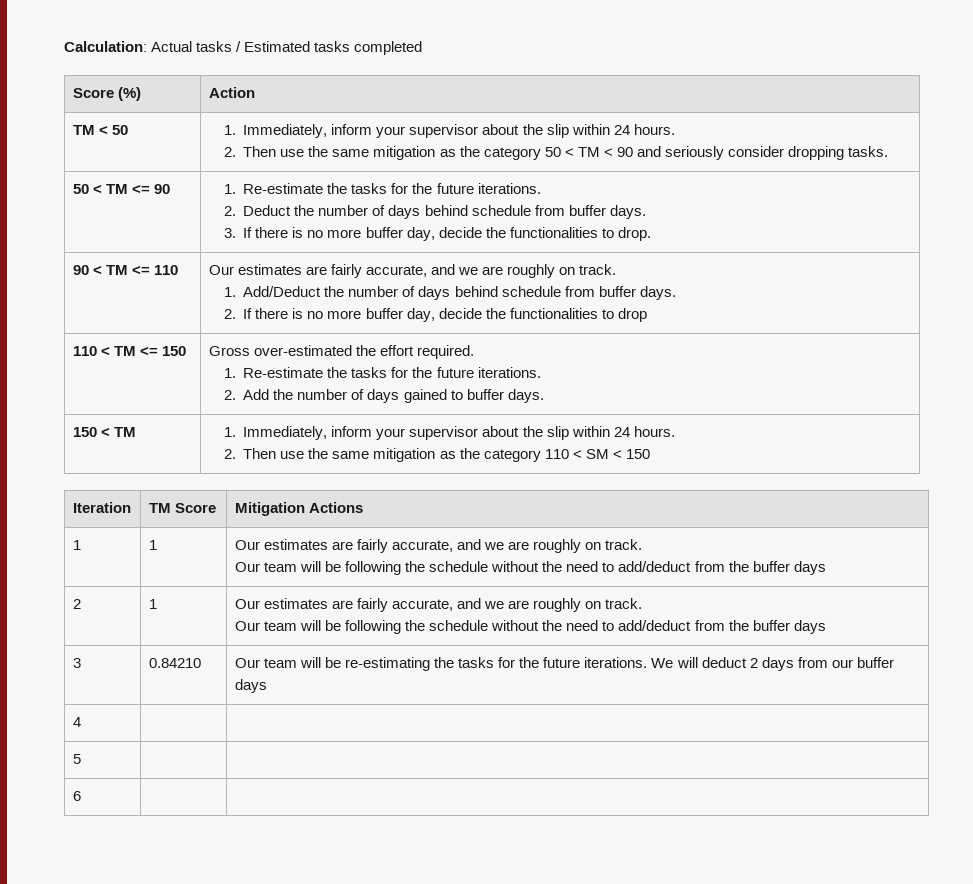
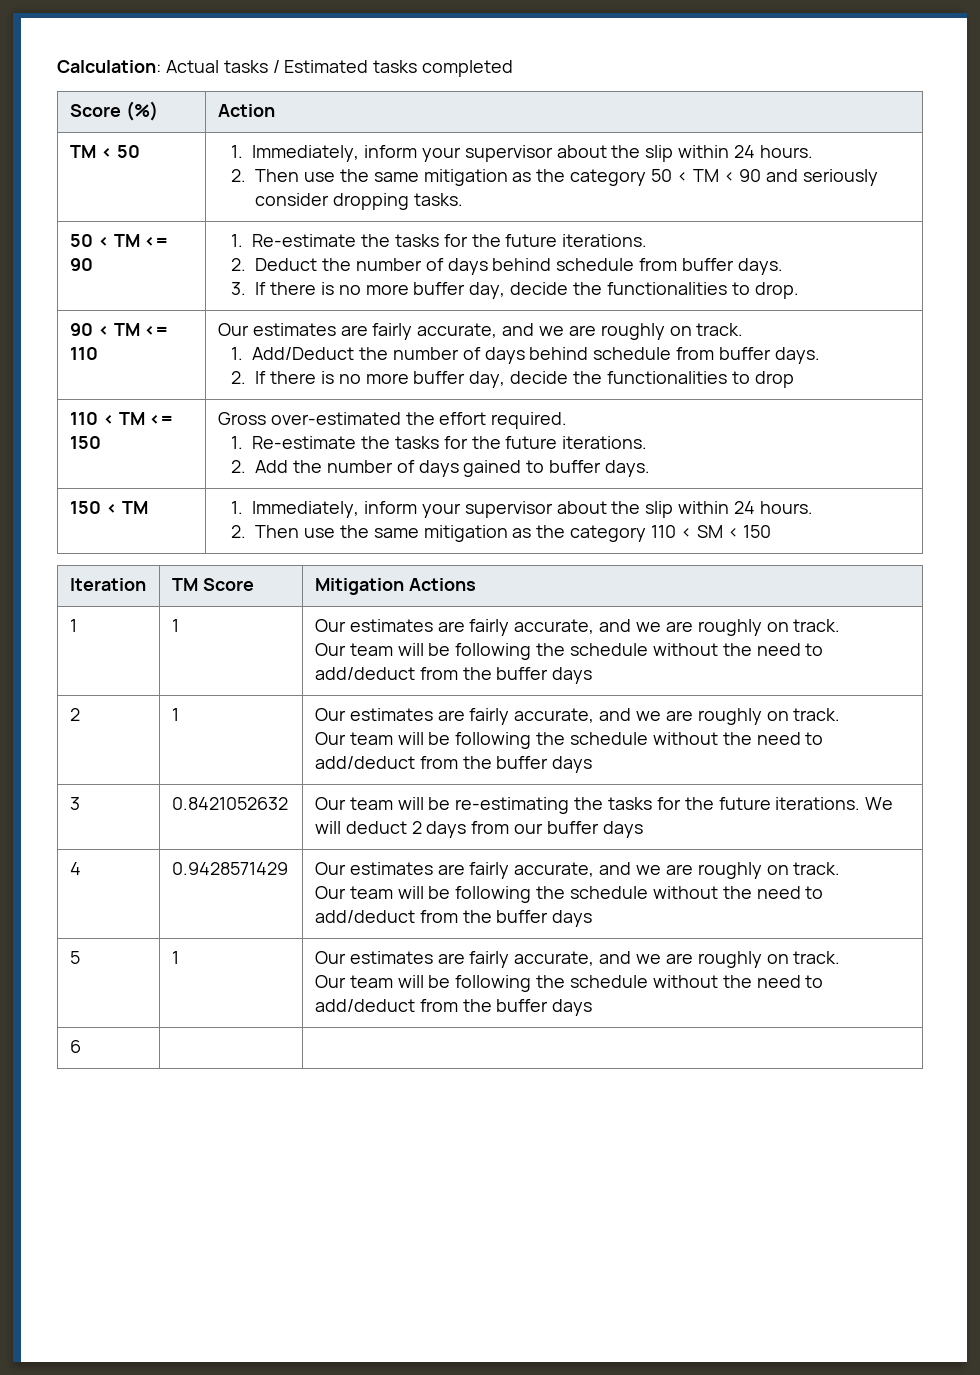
- 3 | 0.84210 | Our team will be re-estimating the tasks for the future iterations. We will deduct 2 days from our buffer days
+ 3 | 0.8421052632 | Our team will be re-estimating the tasks for the future iterations. We will deduct 2 days from our buffer days
- 4 | |
- 5 | |
+ 4 | 0.9428571429 | Our estimates are fairly accurate, and we are roughly on track.
+ Our team will be following the schedule without the need to add/deduct from the buffer days
+ 5 | 1 | Our estimates are fairly accurate, and we are roughly on track.
+ Our team will be following the schedule without the need to add/deduct from the buffer days

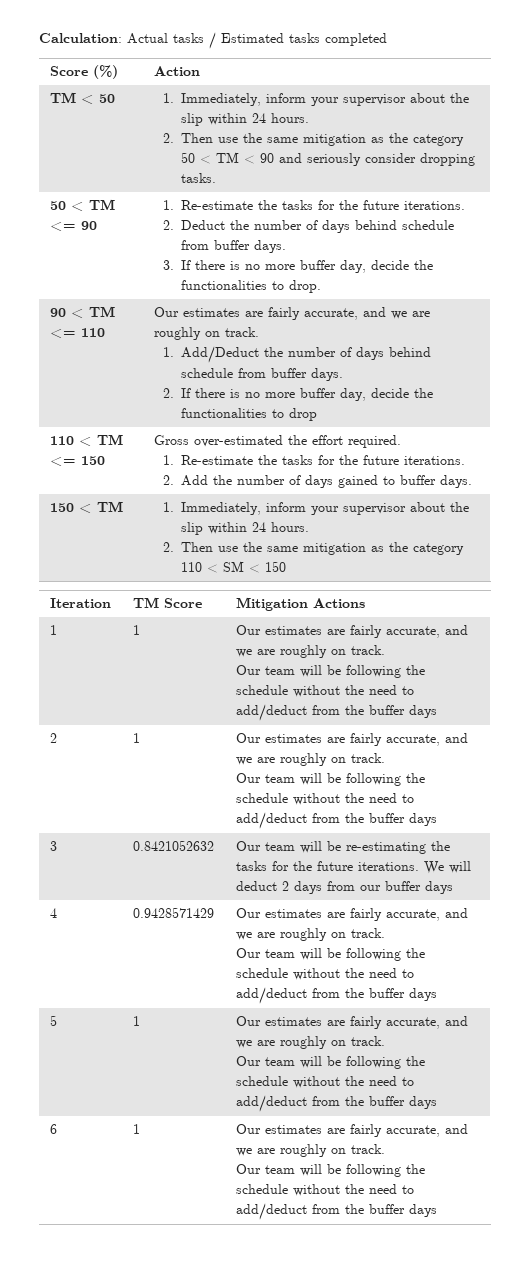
- 6 | |
+ 6 | 1 | Our estimates are fairly accurate, and we are roughly on track.
+ Our team will be following the schedule without the need to add/deduct from the buffer days

